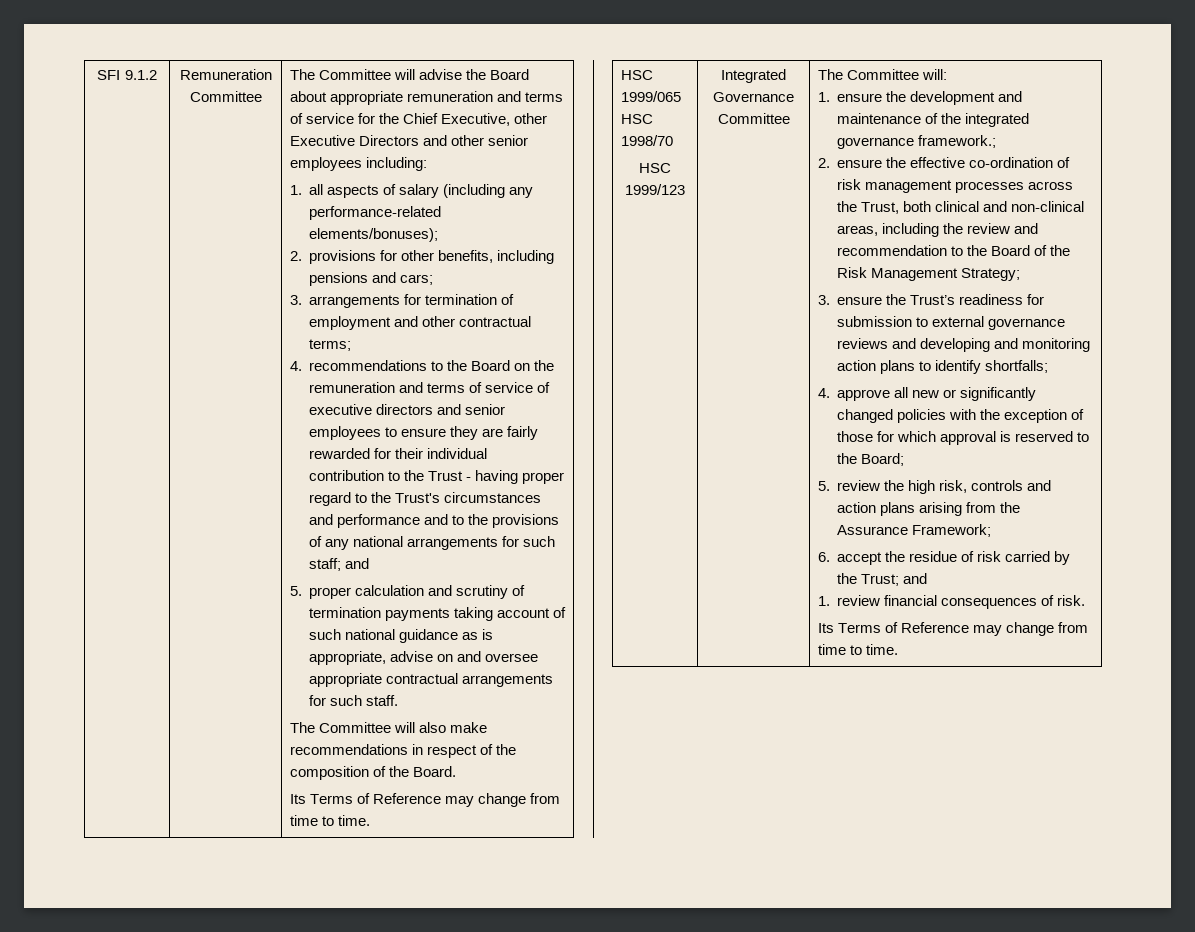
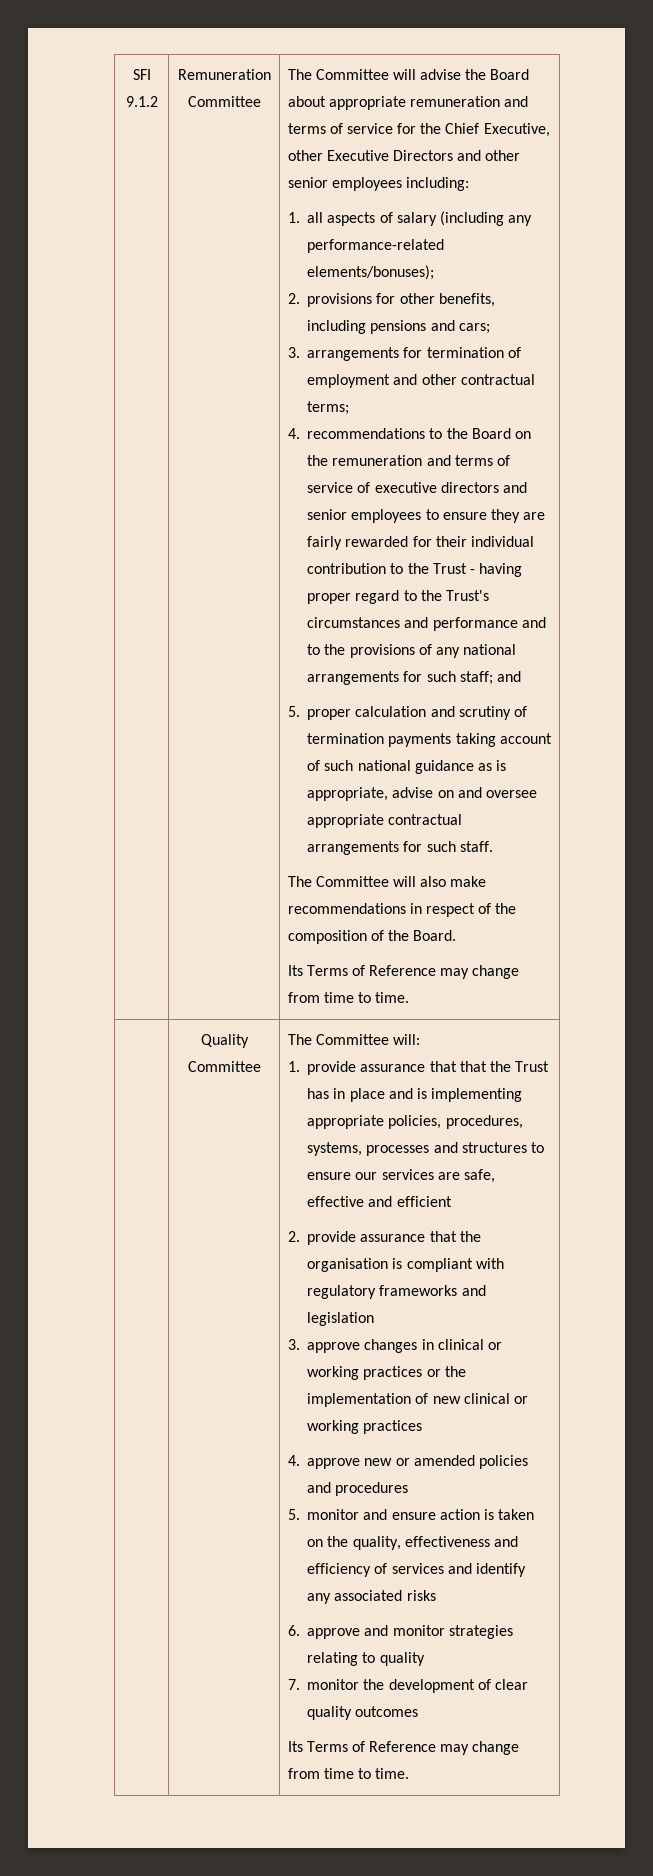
- HSC 1999/065 HSC 1998/70
- HSC 1999/123 | Integrated Governance Committee
+ Quality Committee
- 1. ensure the development and maintenance of the integrated governance framework.;
- 2. ensure the effective co-ordination of risk management processes across the Trust, both clinical and non-clinical areas, including the review and recommendation to the Board of the Risk Management Strategy;
- 3. ensure the Trust’s readiness for submission to external governance reviews and developing and monitoring action plans to identify shortfalls;
- 4. approve all new or significantly changed policies with the exception of those for which approval is reserved to the Board;
- 5. review the high risk, controls and action plans arising from the Assurance Framework;
- 6. accept the residue of risk carried by the Trust; and
- 1. review financial consequences of risk.
+ 1. provide assurance that that the Trust has in place and is implementing appropriate policies, procedures, systems, processes and structures to ensure our services are safe, effective and efficient
+ 2. provide assurance that the organisation is compliant with regulatory frameworks and legislation
+ 3. approve changes in clinical or working practices or the implementation of new clinical or working practices
+ 4. approve new or amended policies and procedures
+ 5. monitor and ensure action is taken on the quality, effectiveness and efficiency of services and identify any associated risks
+ 6. approve and monitor strategies relating to quality
+ 7. monitor the development of clear quality outcomes

